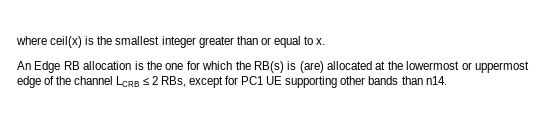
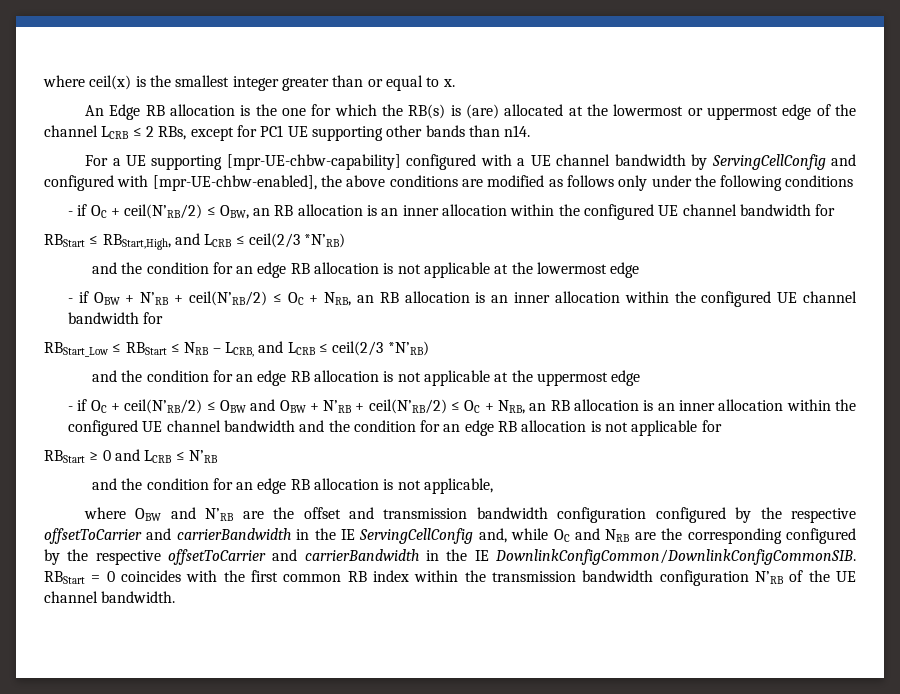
+ For a UE supporting [mpr-UE-chbw-capability] configured with a UE channel bandwidth by ServingCellConfig and configured with [mpr-UE-chbw-enabled], the above conditions are modified as follows only under the following conditions
+ - if OC + ceil(N’RB/2) ≤ OBW, an RB allocation is an inner allocation within the configured UE channel bandwidth for
+ RBStart ≤ RBStart,High, and LCRB ≤ ceil(2/3 *N’RB)
+ and the condition for an edge RB allocation is not applicable at the lowermost edge
+ - if OBW + N’RB + ceil(N’RB/2) ≤ OC + NRB, an RB allocation is an inner allocation within the configured UE channel bandwidth for
+ RBStart_Low ≤ RBStart ≤ NRB – LCRB, and LCRB ≤ ceil(2/3 *N’RB)
+ and the condition for an edge RB allocation is not applicable at the uppermost edge
+ - if OC + ceil(N’RB/2) ≤ OBW and OBW + N’RB + ceil(N’RB/2) ≤ OC + NRB, an RB allocation is an inner allocation within the configured UE channel bandwidth and the condition for an edge RB allocation is not applicable for
+ RBStart ≥ 0 and LCRB ≤ N’RB
+ and the condition for an edge RB allocation is not applicable,
+ where OBW and N’RB are the offset and transmission bandwidth configuration configured by the respective offsetToCarrier and carrierBandwidth in the IE ServingCellConfig and, while OC and NRB are the corresponding configured by the respective offsetToCarrier and carrierBandwidth in the IE DownlinkConfigCommon/DownlinkConfigCommonSIB. RBStart = 0 coincides with the first common RB index within the transmission bandwidth configuration N’RB of the UE channel bandwidth.

